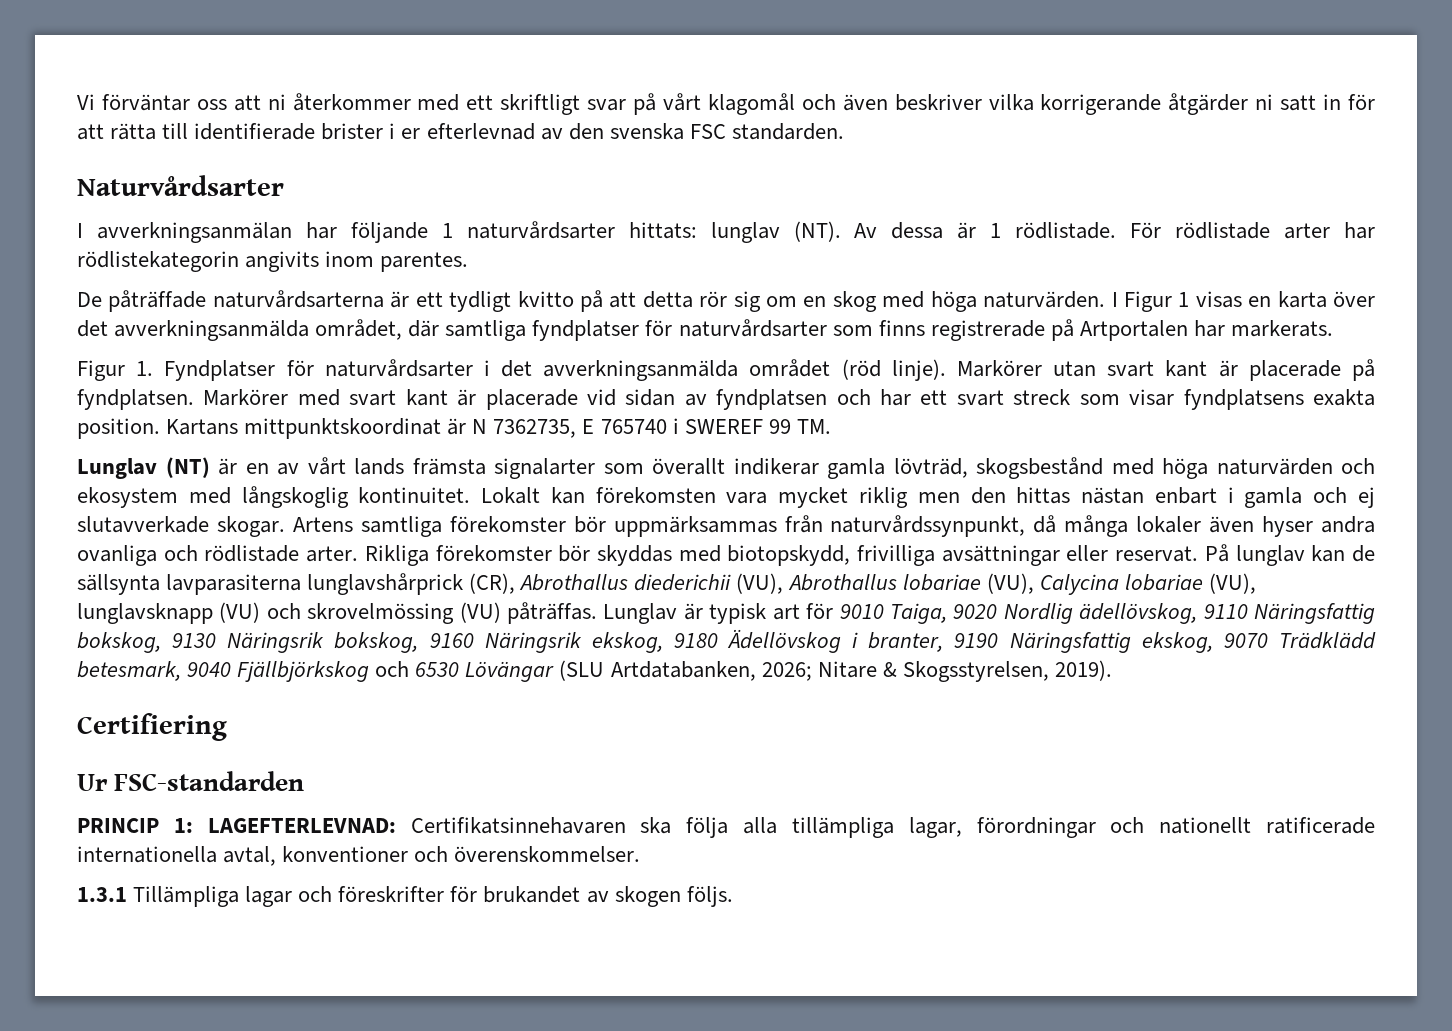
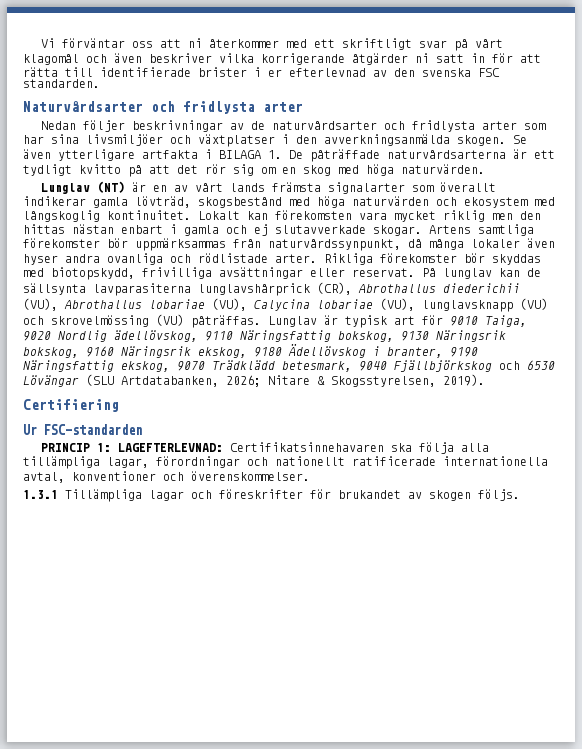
- Naturvårdsarter
- I avverkningsanmälan har följande 1 naturvårdsarter hittats: lunglav (NT). Av dessa är 1 rödlistade. För rödlistade arter har rödlistekategorin angivits inom parentes.
- De påträffade naturvårdsarterna är ett tydligt kvitto på att detta rör sig om en skog med höga naturvärden. I Figur 1 visas en karta över det avverkningsanmälda området, där samtliga fyndplatser för naturvårdsarter som finns registrerade på Artportalen har markerats.
- Figur 1. Fyndplatser för naturvårdsarter i det avverkningsanmälda området (röd linje). Markörer utan svart kant är placerade på fyndplatsen. Markörer med svart kant är placerade vid sidan av fyndplatsen och har ett svart streck som visar fyndplatsens exakta position. Kartans mittpunktskoordinat är N 7362735, E 765740 i SWEREF 99 TM.
+ Naturvårdsarter och fridlysta arter
+ Nedan följer beskrivningar av de naturvårdsarter och fridlysta arter som har sina livsmiljöer och växtplatser i den avverkningsanmälda skogen. Se även ytterligare artfakta i BILAGA 1. De påträffade naturvårdsarterna är ett tydligt kvitto på att det rör sig om en skog med höga naturvärden.

